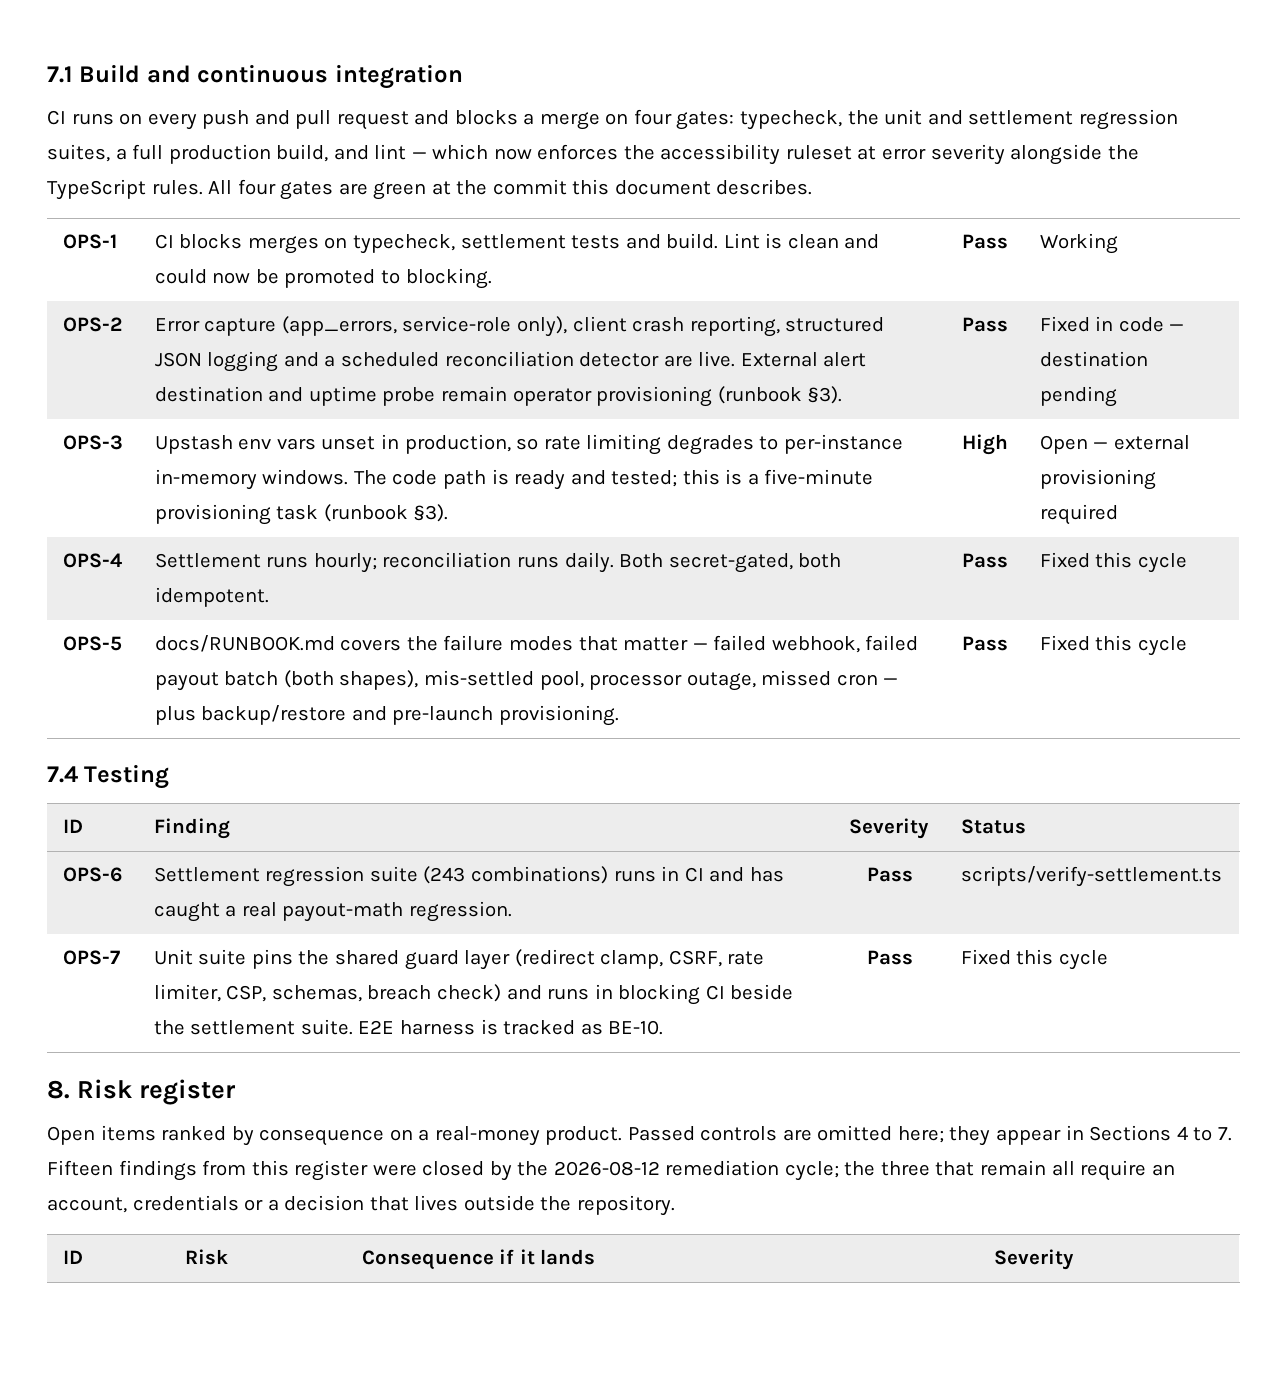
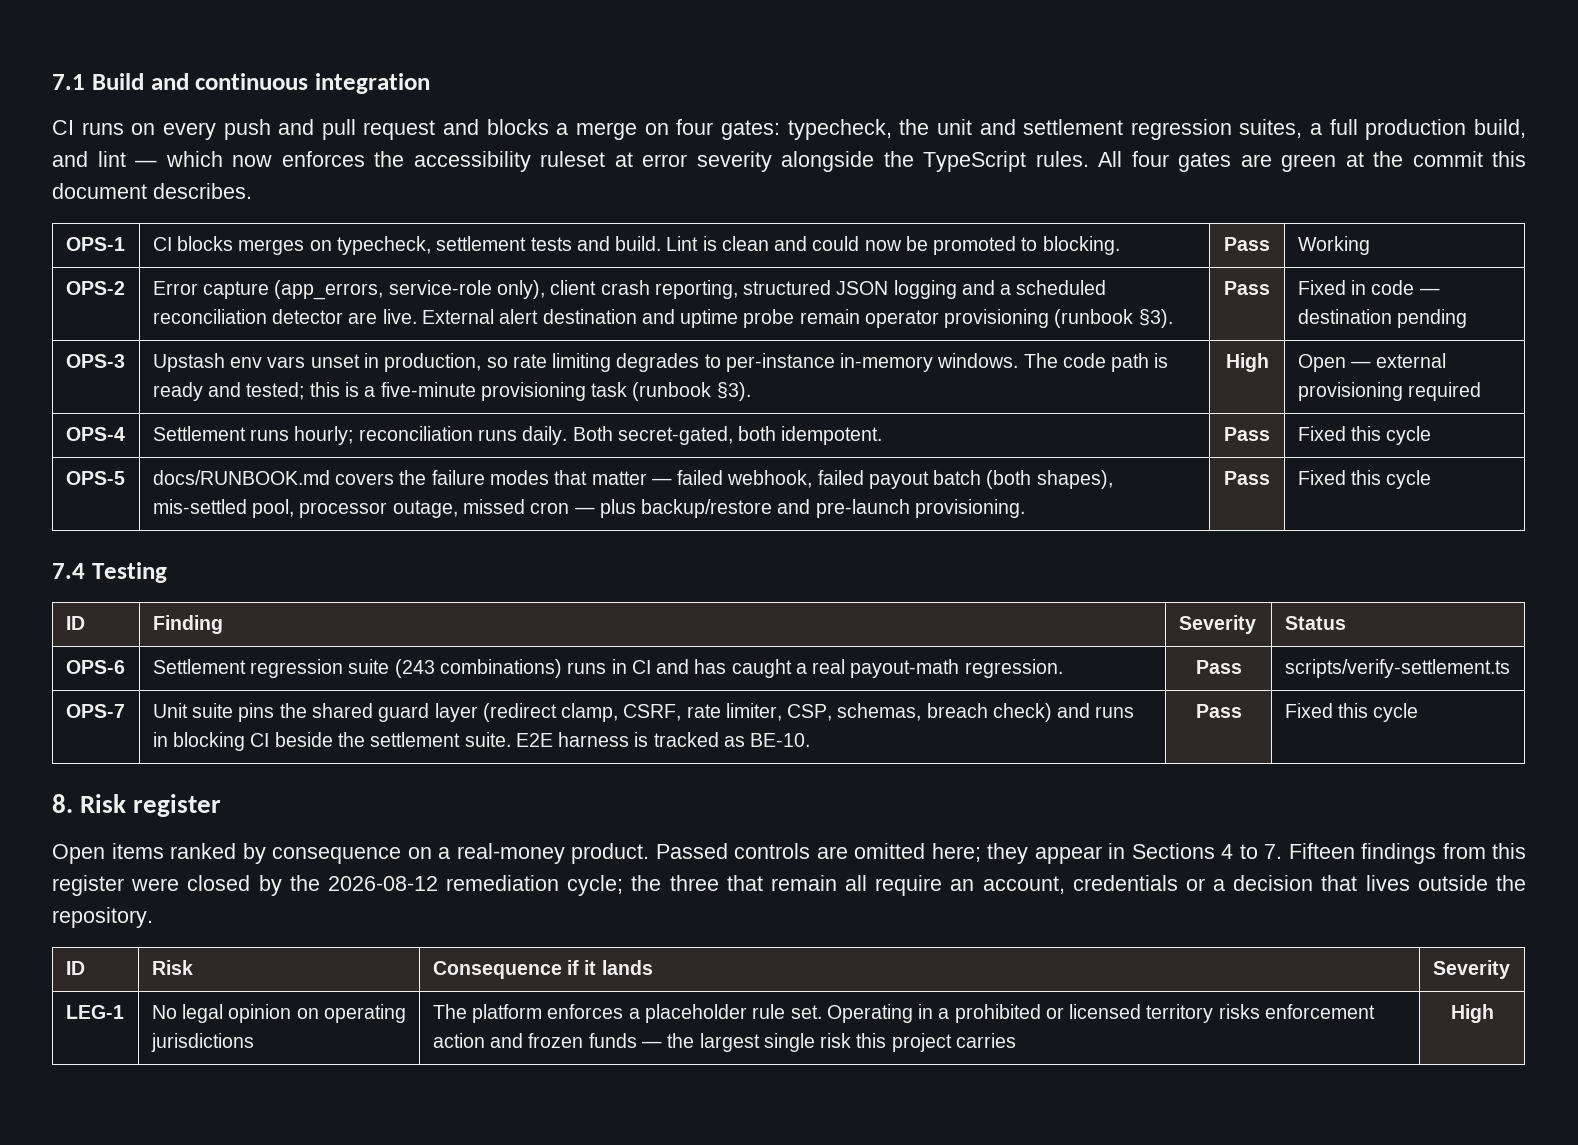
+ LEG-1 | No legal opinion on operating jurisdictions | The platform enforces a placeholder rule set. Operating in a prohibited or licensed territory risks enforcement action and frozen funds — the largest single risk this project carries | High

